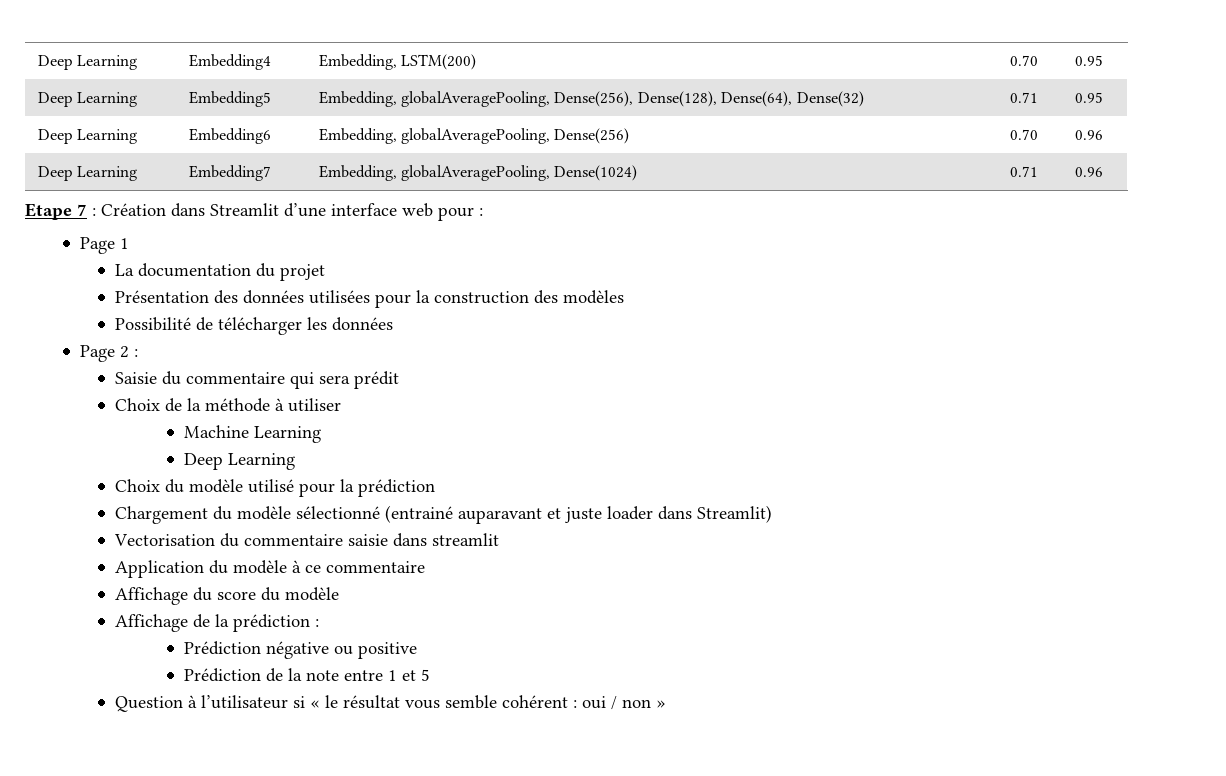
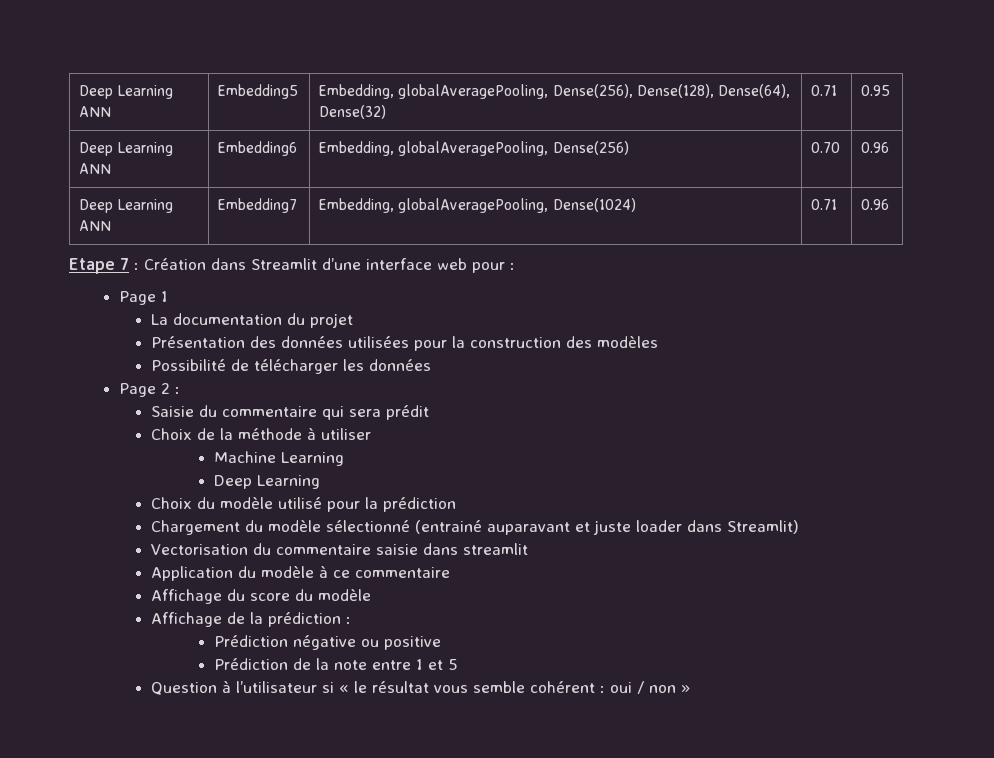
- Deep Learning | Embedding4 | Embedding, LSTM(200) | 0.70 | 0.95
- Deep Learning | Embedding5 | Embedding, globalAveragePooling, Dense(256), Dense(128), Dense(64), Dense(32) | 0.71 | 0.95
+ Deep Learning ANN | Embedding5 | Embedding, globalAveragePooling, Dense(256), Dense(128), Dense(64), Dense(32) | 0.71 | 0.95
- Deep Learning | Embedding6 | Embedding, globalAveragePooling, Dense(256) | 0.70 | 0.96
+ Deep Learning ANN | Embedding6 | Embedding, globalAveragePooling, Dense(256) | 0.70 | 0.96
- Deep Learning | Embedding7 | Embedding, globalAveragePooling, Dense(1024) | 0.71 | 0.96
+ Deep Learning ANN | Embedding7 | Embedding, globalAveragePooling, Dense(1024) | 0.71 | 0.96

